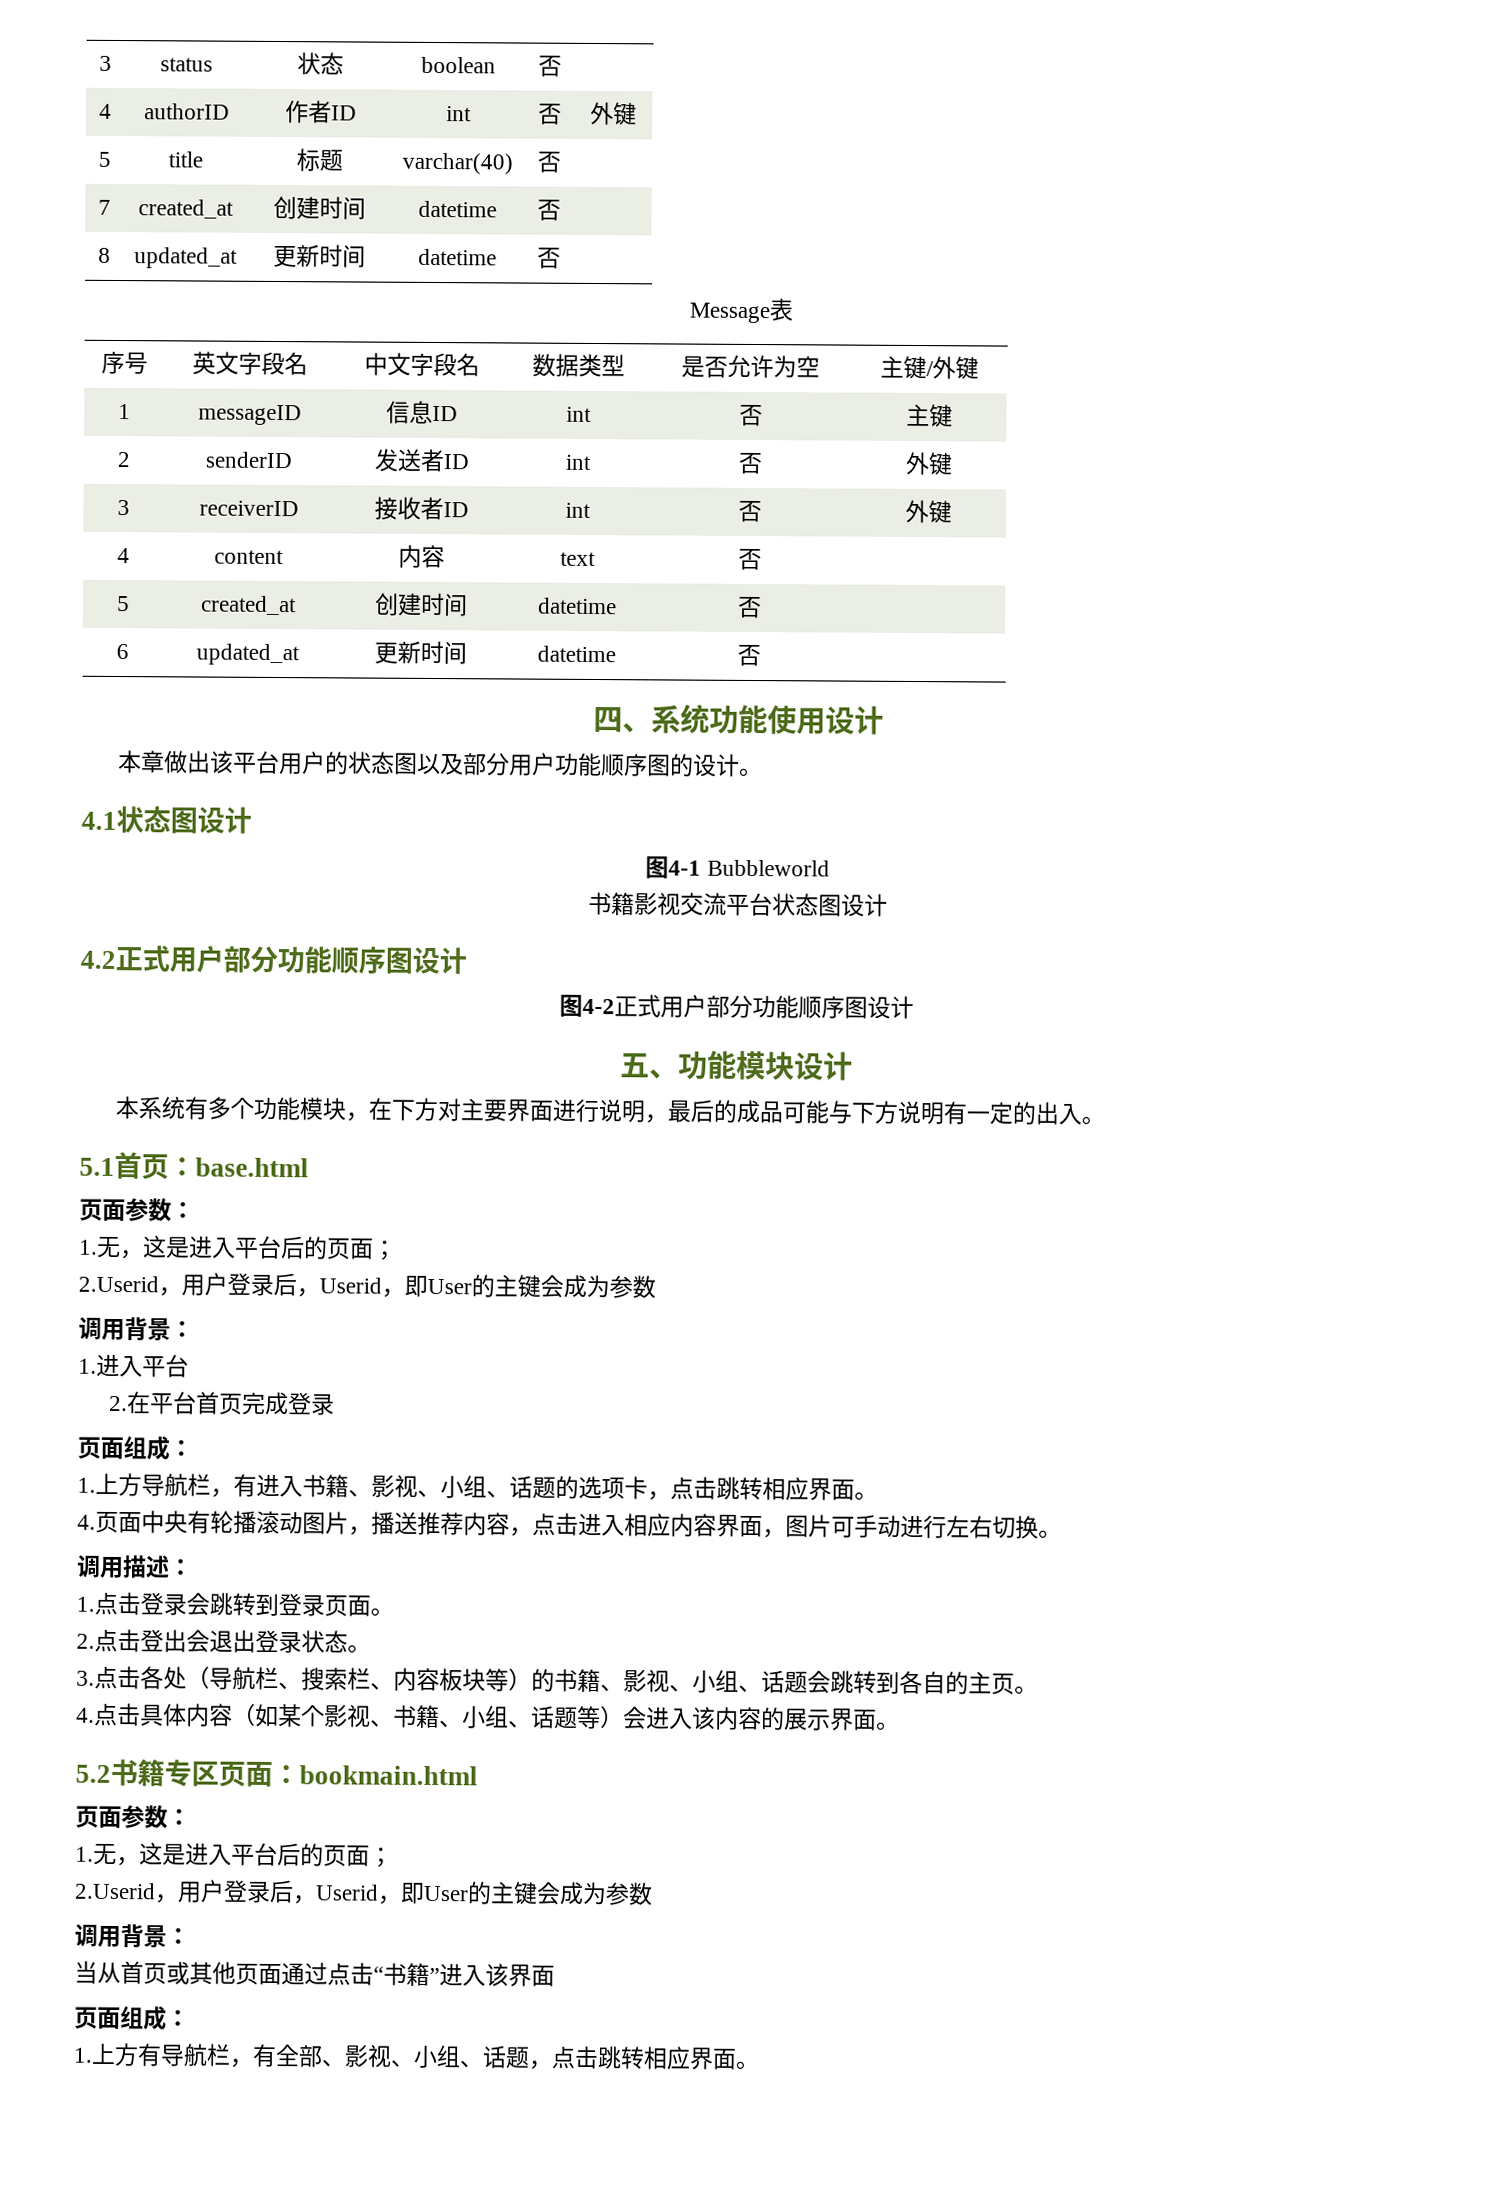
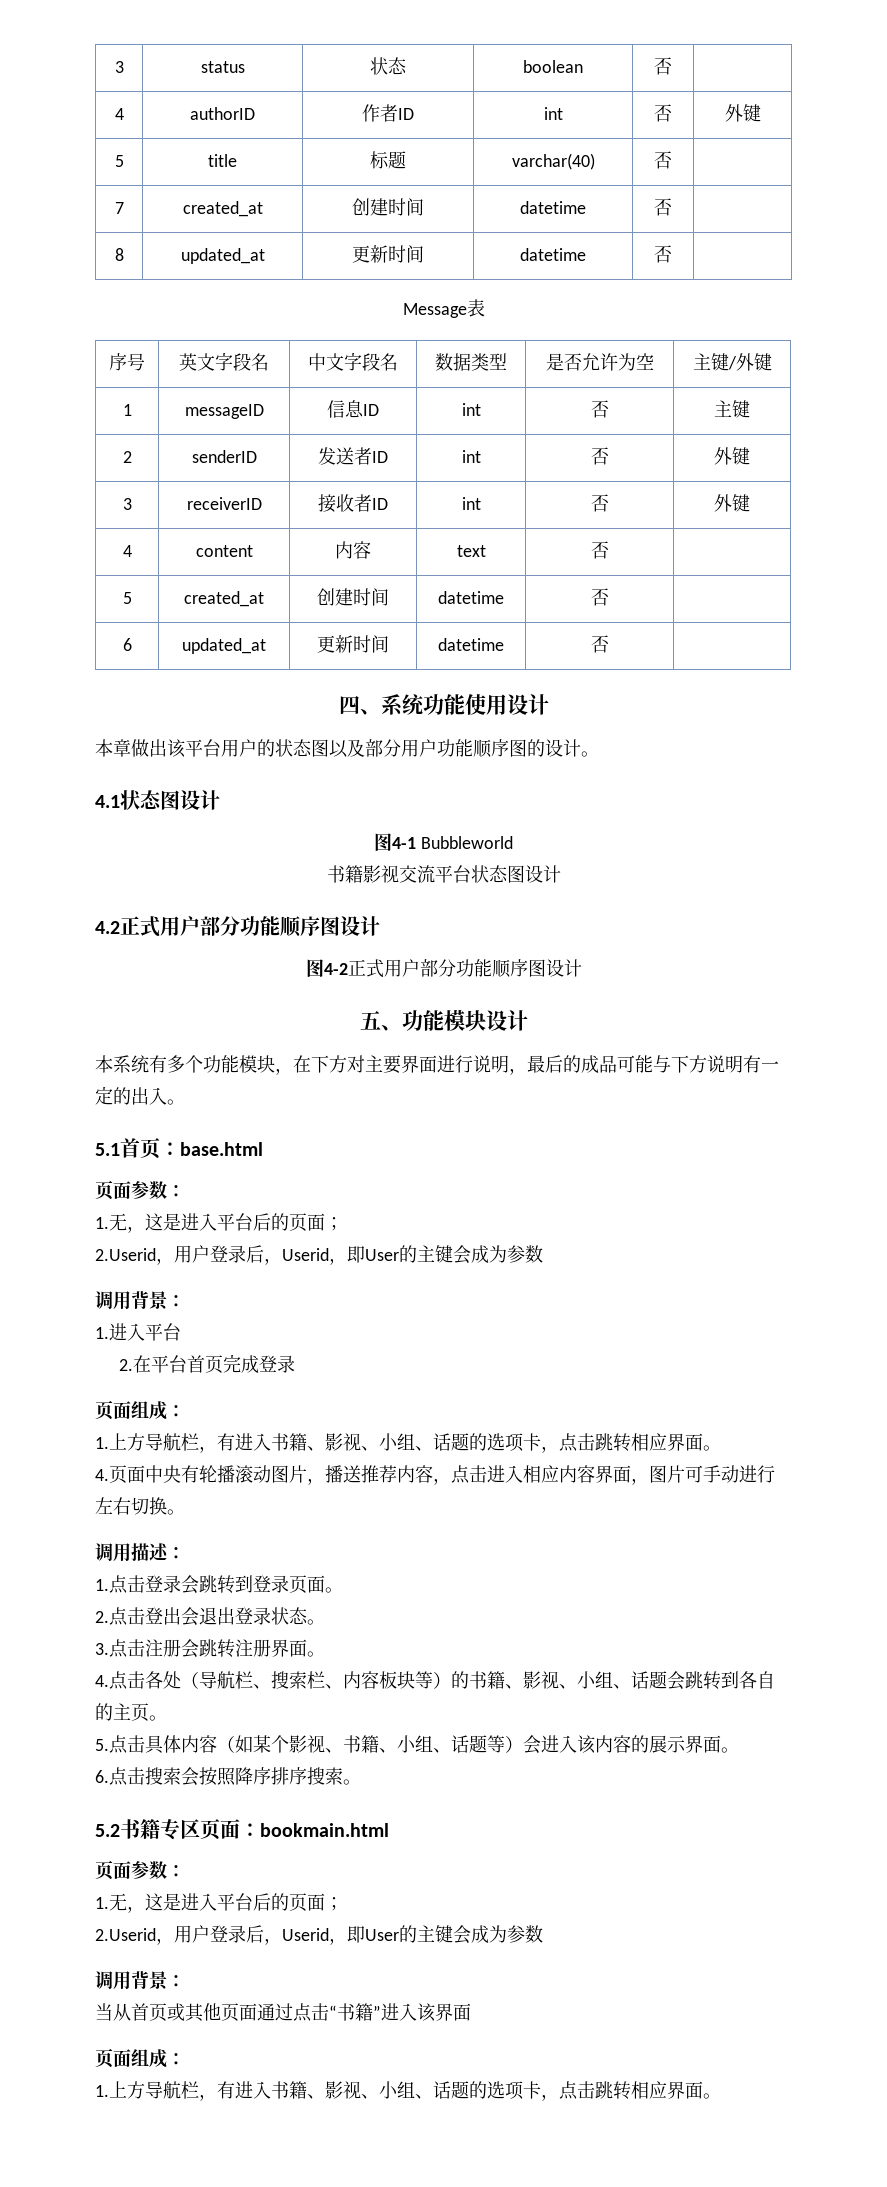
- 3.点击各处（导航栏、搜索栏、内容板块等）的书籍、影视、小组、话题会跳转到各自的主页。
+ 3.点击注册会跳转注册界面。
+ 4.点击各处（导航栏、搜索栏、内容板块等）的书籍、影视、小组、话题会跳转到各自的主页。
- 4.点击具体内容（如某个影视、书籍、小组、话题等）会进入该内容的展示界面。
+ 5.点击具体内容（如某个影视、书籍、小组、话题等）会进入该内容的展示界面。
+ 6.点击搜索会按照降序排序搜索。
  当从首页或其他页面通过点击“书籍”进入该界面
  页面组成：
- 1.上方有导航栏，有全部、影视、小组、话题，点击跳转相应界面。
+ 1.上方导航栏，有进入书籍、影视、小组、话题的选项卡，点击跳转相应界面。

